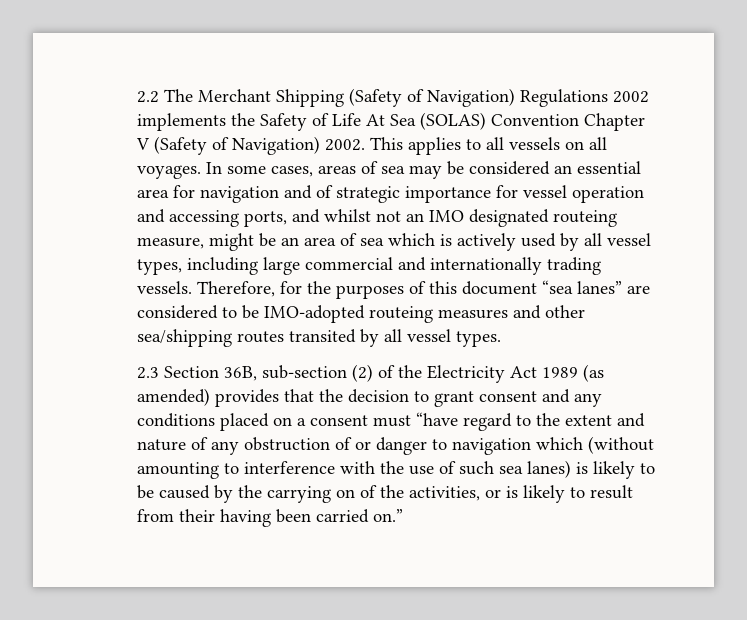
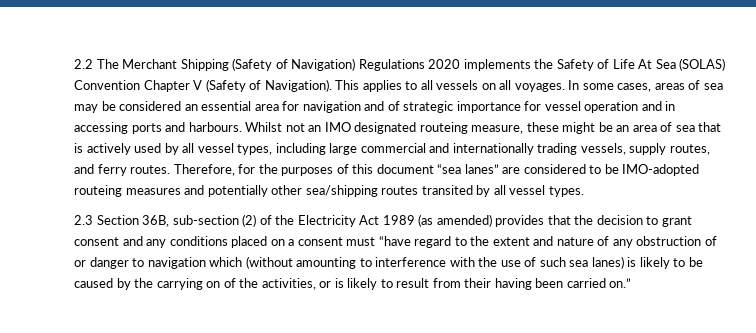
- 2.2 The Merchant Shipping (Safety of Navigation) Regulations 2002 implements the Safety of Life At Sea (SOLAS) Convention Chapter V (Safety of Navigation) 2002.
+ 2.2 The Merchant Shipping (Safety of Navigation) Regulations 2020 implements the Safety of Life At Sea (SOLAS) Convention Chapter V (Safety of Navigation).
- In some cases, areas of sea may be considered an essential area for navigation and of strategic importance for vessel operation and accessing ports, and whilst not an IMO designated routeing measure, might be an area of sea which is actively used by all vessel types, including large commercial and internationally trading vessels.
+ In some cases, areas of sea may be considered an essential area for navigation and of strategic importance for vessel operation and in accessing ports and harbours. Whilst not an IMO designated routeing measure, these might be an area of sea that is actively used by all vessel types, including large commercial and internationally trading vessels, supply routes, and ferry routes.
- Therefore, for the purposes of this document “sea lanes” are considered to be IMO-adopted routeing measures and other sea/shipping routes transited by all vessel types.
+ Therefore, for the purposes of this document “sea lanes” are considered to be IMO-adopted routeing measures and potentially other sea/shipping routes transited by all vessel types.

